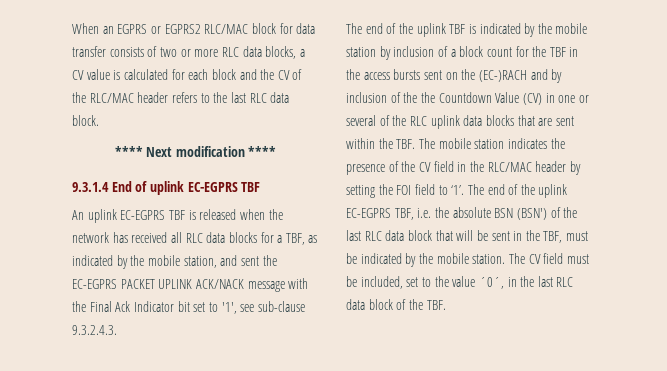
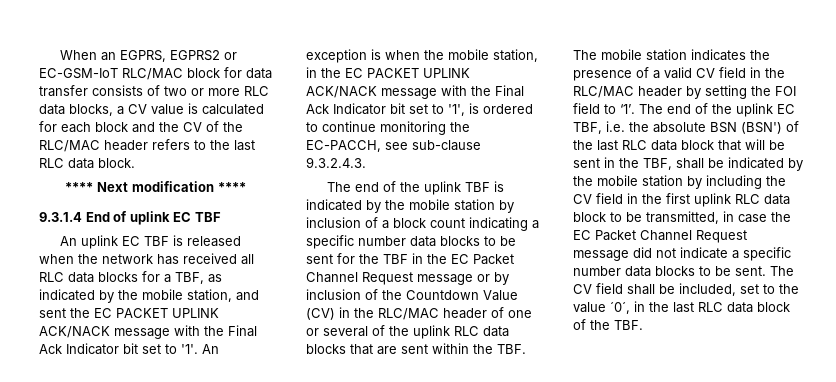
- When an EGPRS or EGPRS2 RLC/MAC block for data transfer consists of two or more RLC data blocks, a CV value is calculated for each block and the CV of the RLC/MAC header refers to the last RLC data block.
+ When an EGPRS, EGPRS2 or EC-GSM-IoT RLC/MAC block for data transfer consists of two or more RLC data blocks, a CV value is calculated for each block and the CV of the RLC/MAC header refers to the last RLC data block.
- 9.3.1.4 End of uplink EC-EGPRS TBF
+ 9.3.1.4 End of uplink EC TBF
- An uplink EC-EGPRS TBF is released when the network has received all RLC data blocks for a TBF, as indicated by the mobile station, and sent the EC-EGPRS PACKET UPLINK ACK/NACK message with the Final Ack Indicator bit set to '1', see sub-clause 9.3.2.4.3.
+ An uplink EC TBF is released when the network has received all RLC data blocks for a TBF, as indicated by the mobile station, and sent the EC PACKET UPLINK ACK/NACK message with the Final Ack Indicator bit set to '1'. An exception is when the mobile station, in the EC PACKET UPLINK ACK/NACK message with the Final Ack Indicator bit set to '1', is ordered to continue monitoring the EC-PACCH, see sub-clause 9.3.2.4.3.
- The end of the uplink TBF is indicated by the mobile station by inclusion of a block count for the TBF in the access bursts sent on the (EC-)RACH and by inclusion of the the Countdown Value (CV) in one or several of the RLC uplink data blocks that are sent within the TBF. The mobile station indicates the presence of the CV field in the RLC/MAC header by setting the FOI field to ‘1’.
+ The end of the uplink TBF is indicated by the mobile station by inclusion of a block count indicating a specific number data blocks to be sent for the TBF in the EC Packet Channel Request message or by inclusion of the Countdown Value (CV) in the RLC/MAC header of one or several of the uplink RLC data blocks that are sent within the TBF. The mobile station indicates the presence of a valid CV field in the RLC/MAC header by setting the FOI field to ‘1’.
- The end of the uplink EC-EGPRS TBF, i.e. the absolute BSN (BSN') of the last RLC data block that will be sent in the TBF, must be indicated by the mobile station.
+ The end of the uplink EC TBF, i.e. the absolute BSN (BSN') of the last RLC data block that will be sent in the TBF, shall be indicated by the mobile station by including the CV field in the first uplink RLC data block to be transmitted, in case the EC Packet Channel Request message did not indicate a specific number data blocks to be sent.
- The CV field must be included, set to the value ´0´, in the last RLC data block of the TBF.
+ The CV field shall be included, set to the value ´0´, in the last RLC data block of the TBF.

